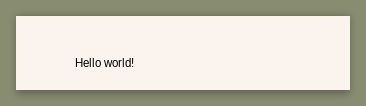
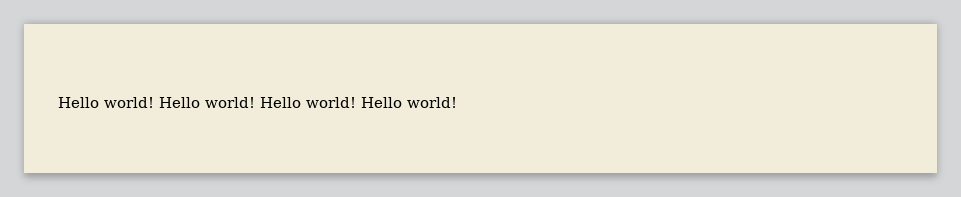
- Hello world!
+ Hello world! Hello world! Hello world! Hello world!

